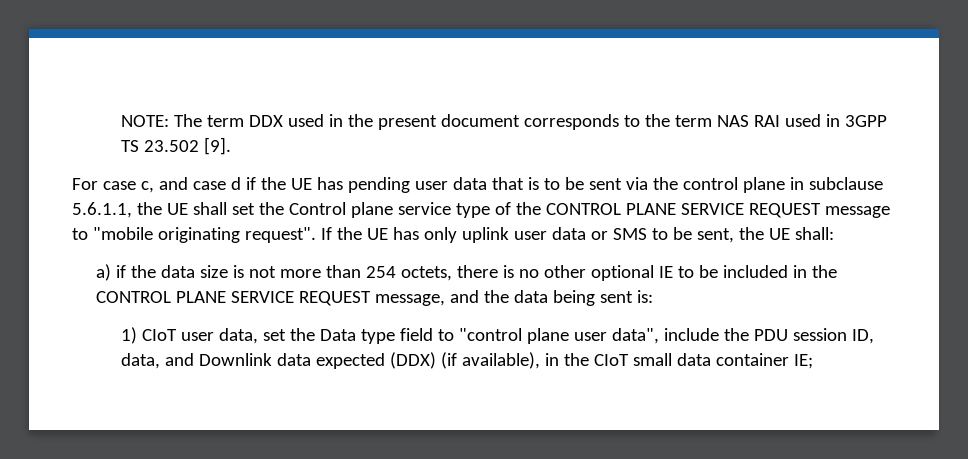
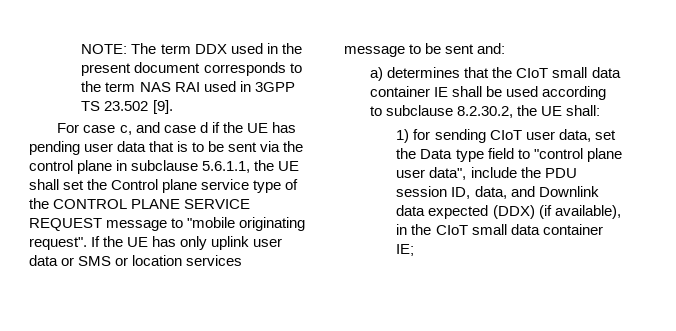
- If the UE has only uplink user data or SMS to be sent, the UE shall:
- a) if the data size is not more than 254 octets, there is no other optional IE to be included in the CONTROL PLANE SERVICE REQUEST message, and the data being sent is:
+ If the UE has only uplink user data or SMS or location services message to be sent and:
+ a) determines that the CIoT small data container IE shall be used according to subclause 8.2.30.2, the UE shall:
- 1) CIoT user data, set the Data type field to "control plane user data", include the PDU session ID, data, and Downlink data expected (DDX) (if available), in the CIoT small data container IE;
+ 1) for sending CIoT user data, set the Data type field to "control plane user data", include the PDU session ID, data, and Downlink data expected (DDX) (if available), in the CIoT small data container IE;

